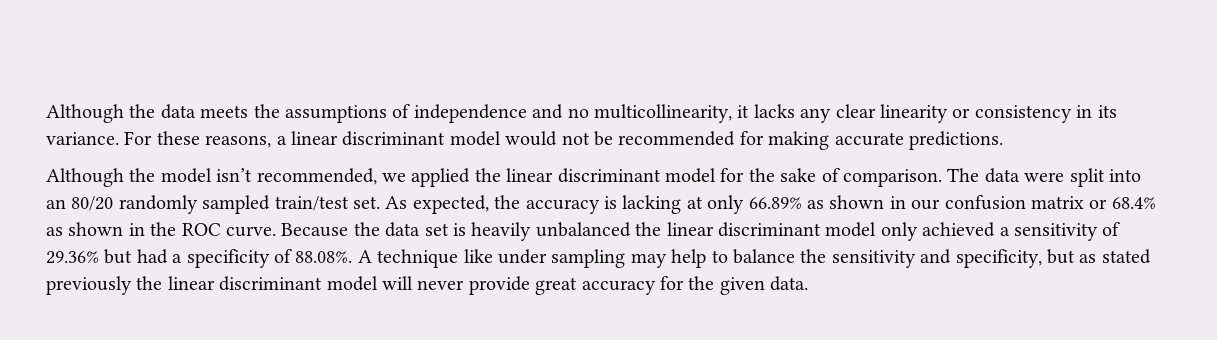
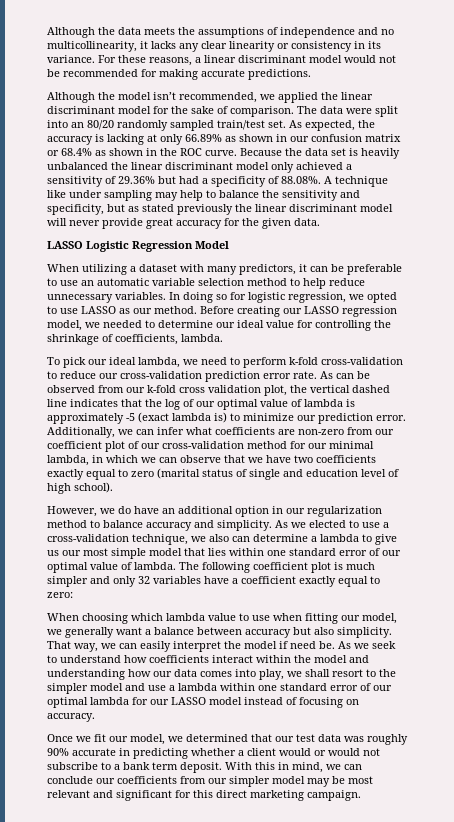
+ LASSO Logistic Regression Model
+ When utilizing a dataset with many predictors, it can be preferable to use an automatic variable selection method to help reduce unnecessary variables. In doing so for logistic regression, we opted to use LASSO as our method. Before creating our LASSO regression model, we needed to determine our ideal value for controlling the shrinkage of coefficients, lambda.
+ To pick our ideal lambda, we need to perform k-fold cross-validation to reduce our cross-validation prediction error rate. As can be observed from our k-fold cross validation plot, the vertical dashed line indicates that the log of our optimal value of lambda is approximately -5 (exact lambda is) to minimize our prediction error. Additionally, we can infer what coefficients are non-zero from our coefficient plot of our cross-validation method for our minimal lambda, in which we can observe that we have two coefficients exactly equal to zero (marital status of single and education level of high school).
+ However, we do have an additional option in our regularization method to balance accuracy and simplicity. As we elected to use a cross-validation technique, we also can determine a lambda to give us our most simple model that lies within one standard error of our optimal value of lambda. The following coefficient plot is much simpler and only 32 variables have a coefficient exactly equal to zero:
+ When choosing which lambda value to use when fitting our model, we generally want a balance between accuracy but also simplicity. That way, we can easily interpret the model if need be. As we seek to understand how coefficients interact within the model and understanding how our data comes into play, we shall resort to the simpler model and use a lambda within one standard error of our optimal lambda for our LASSO model instead of focusing on accuracy.
+ Once we fit our model, we determined that our test data was roughly 90% accurate in predicting whether a client would or would not subscribe to a bank term deposit. With this in mind, we can conclude our coefficients from our simpler model may be most relevant and significant for this direct marketing campaign.

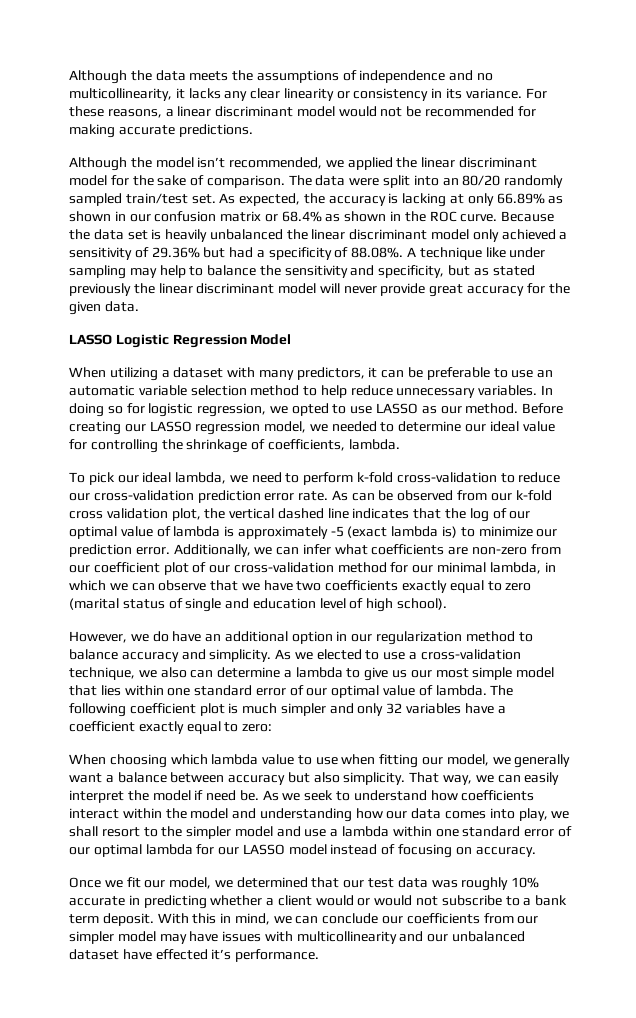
- Once we fit our model, we determined that our test data was roughly 90% accurate in predicting whether a client would or would not subscribe to a bank term deposit.
+ Once we fit our model, we determined that our test data was roughly 10% accurate in predicting whether a client would or would not subscribe to a bank term deposit.
- With this in mind, we can conclude our coefficients from our simpler model may be most relevant and significant for this direct marketing campaign.
+ With this in mind, we can conclude our coefficients from our simpler model may have issues with multicollinearity and our unbalanced dataset have effected it’s performance.

